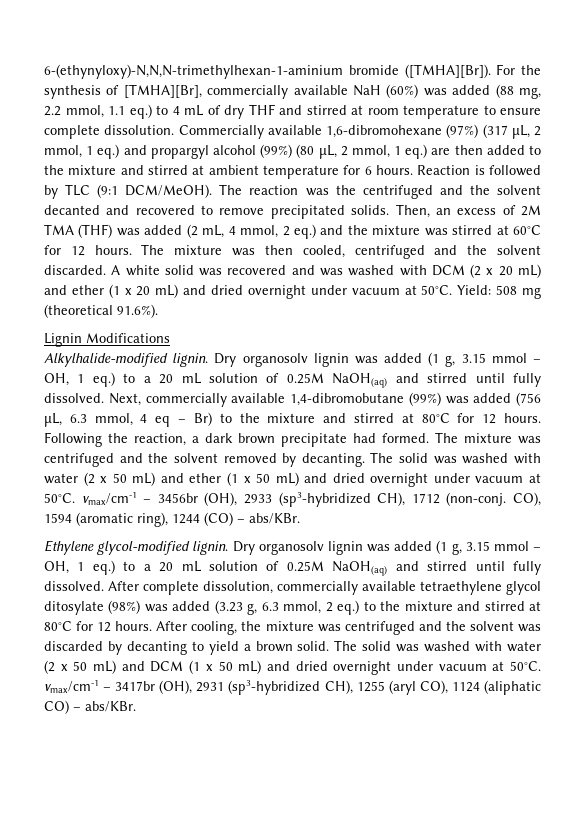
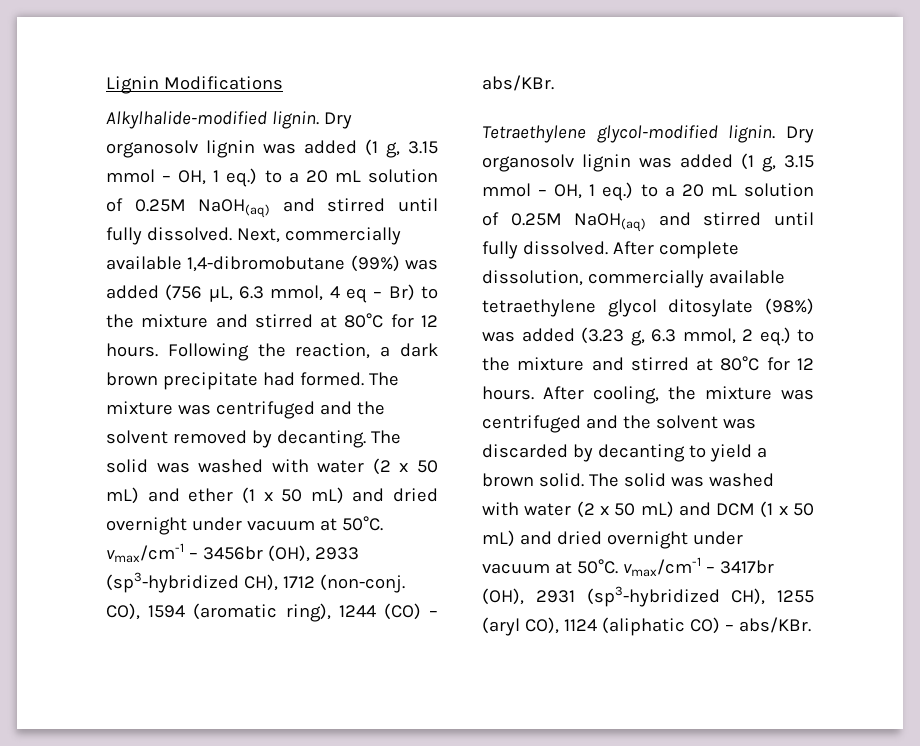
- 6-(ethynyloxy)-N,N,N-trimethylhexan-1-aminium bromide ([TMHA][Br]). For the synthesis of [TMHA][Br], commercially available NaH (60%) was added (88 mg, 2.2 mmol, 1.1 eq.) to 4 mL of dry THF and stirred at room temperature to ensure complete dissolution. Commercially available 1,6-dibromohexane (97%) (317 μL, 2 mmol, 1 eq.) and propargyl alcohol (99%) (80 μL, 2 mmol, 1 eq.) are then added to the mixture and stirred at ambient temperature for 6 hours. Reaction is followed by TLC (9:1 DCM/MeOH). The reaction was the centrifuged and the solvent decanted and recovered to remove precipitated solids. Then, an excess of 2M TMA (THF) was added (2 mL, 4 mmol, 2 eq.) and the mixture was stirred at 60°C for 12 hours. The mixture was then cooled, centrifuged and the solvent discarded. A white solid was recovered and was washed with DCM (2 x 20 mL) and ether (1 x 20 mL) and dried overnight under vacuum at 50°C. Yield: 508 mg (theoretical 91.6%).
- Ethylene glycol-modified lignin.
+ Tetraethylene glycol-modified lignin.

